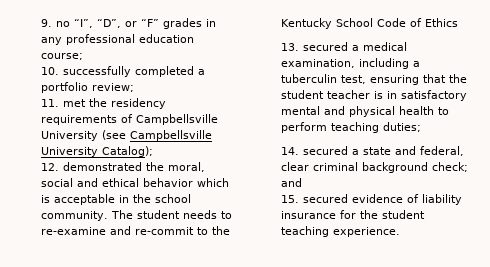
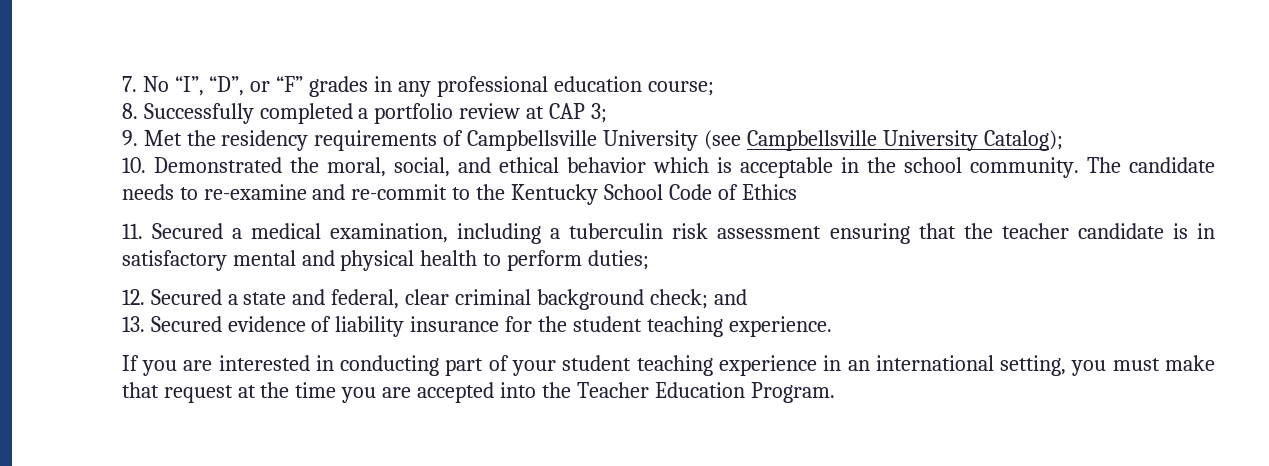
- 9. no “I”, “D”, or “F” grades in any professional education course;
+ 7. No “I”, “D”, or “F” grades in any professional education course;
- 10. successfully completed a portfolio review;
- 11. met the residency requirements of Campbellsville University (see Campbellsville University Catalog);
+ 8. Successfully completed a portfolio review at CAP 3;
+ 9. Met the residency requirements of Campbellsville University (see Campbellsville University Catalog);
- 12. demonstrated the moral, social and ethical behavior which is acceptable in the school community.
+ 10. Demonstrated the moral, social, and ethical behavior which is acceptable in the school community.
- The student needs to re-examine and re-commit to the Kentucky School Code of Ethics
+ The candidate needs to re-examine and re-commit to the Kentucky School Code of Ethics
- 13. secured a medical examination, including a tuberculin test, ensuring that the student teacher is in satisfactory mental and physical health to perform teaching duties;
+ 11. Secured a medical examination, including a tuberculin risk assessment ensuring that the teacher candidate is in satisfactory mental and physical health to perform duties;
- 14. secured a state and federal, clear criminal background check; and
+ 12. Secured a state and federal, clear criminal background check; and
- 15. secured evidence of liability insurance for the student teaching experience.
+ 13. Secured evidence of liability insurance for the student teaching experience.
+ If you are interested in conducting part of your student teaching experience in an international setting, you must make that request at the time you are accepted into the Teacher Education Program.

